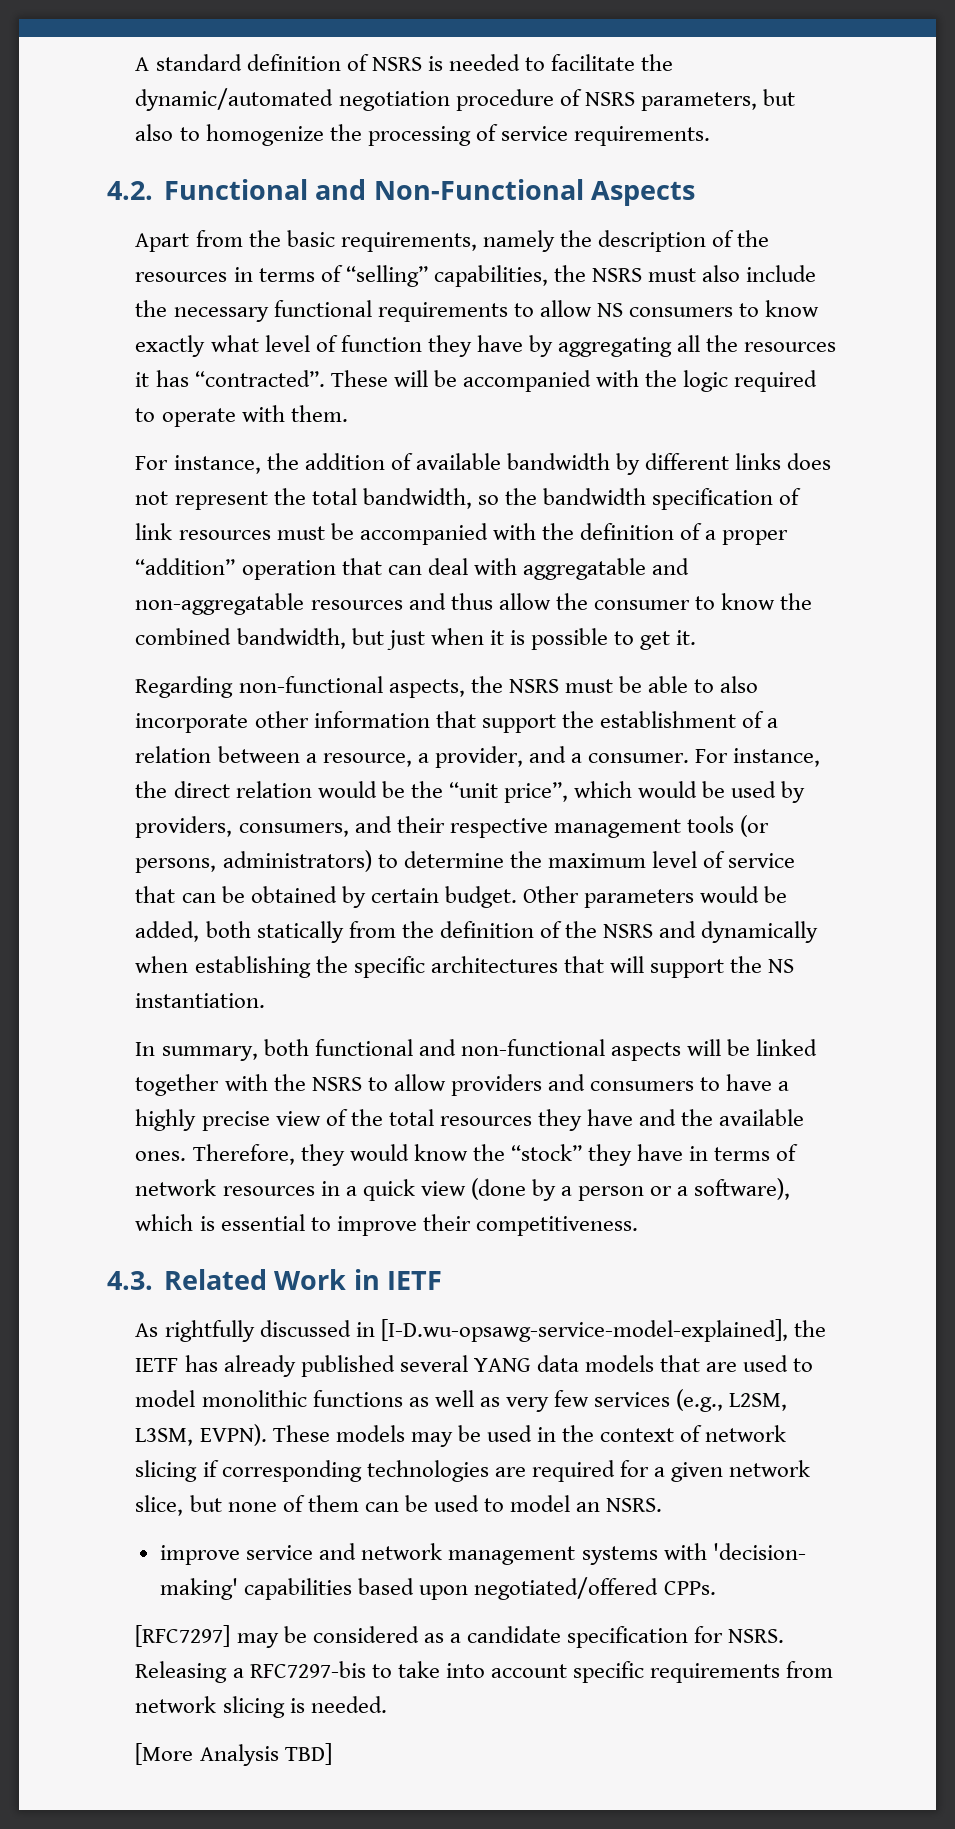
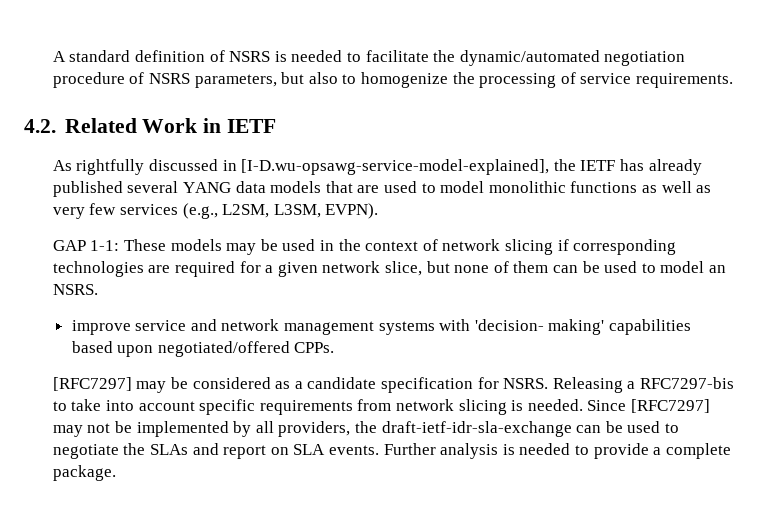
- 4.2. Functional and Non-Functional Aspects
- Apart from the basic requirements, namely the description of the resources in terms of “selling” capabilities, the NSRS must also include the necessary functional requirements to allow NS consumers to know exactly what level of function they have by aggregating all the resources it has “contracted”. These will be accompanied with the logic required to operate with them.
- For instance, the addition of available bandwidth by different links does not represent the total bandwidth, so the bandwidth specification of link resources must be accompanied with the definition of a proper “addition” operation that can deal with aggregatable and non-aggregatable resources and thus allow the consumer to know the combined bandwidth, but just when it is possible to get it.
- Regarding non-functional aspects, the NSRS must be able to also incorporate other information that support the establishment of a relation between a resource, a provider, and a consumer. For instance, the direct relation would be the “unit price”, which would be used by providers, consumers, and their respective management tools (or persons, administrators) to determine the maximum level of service that can be obtained by certain budget. Other parameters would be added, both statically from the definition of the NSRS and dynamically when establishing the specific architectures that will support the NS instantiation.
- In summary, both functional and non-functional aspects will be linked together with the NSRS to allow providers and consumers to have a highly precise view of the total resources they have and the available ones. Therefore, they would know the “stock” they have in terms of network resources in a quick view (done by a person or a software), which is essential to improve their competitiveness.
- 4.3. Related Work in IETF
+ 4.2. Related Work in IETF
- As rightfully discussed in [I-D.wu-opsawg-service-model-explained], the IETF has already published several YANG data models that are used to model monolithic functions as well as very few services (e.g., L2SM, L3SM, EVPN). These models may be used in the context of network slicing if corresponding technologies are required for a given network slice, but none of them can be used to model an NSRS.
+ As rightfully discussed in [I-D.wu-opsawg-service-model-explained], the IETF has already published several YANG data models that are used to model monolithic functions as well as very few services (e.g., L2SM, L3SM, EVPN).
+ GAP 1-1: These models may be used in the context of network slicing if corresponding technologies are required for a given network slice, but none of them can be used to model an NSRS.
- Releasing a RFC7297-bis to take into account specific requirements from network slicing is needed.
- [More Analysis TBD]
+ Releasing a RFC7297-bis to take into account specific requirements from network slicing is needed. Since [RFC7297] may not be implemented by all providers, the draft-ietf-idr-sla-exchange can be used to negotiate the SLAs and report on SLA events. Further analysis is needed to provide a complete package.

